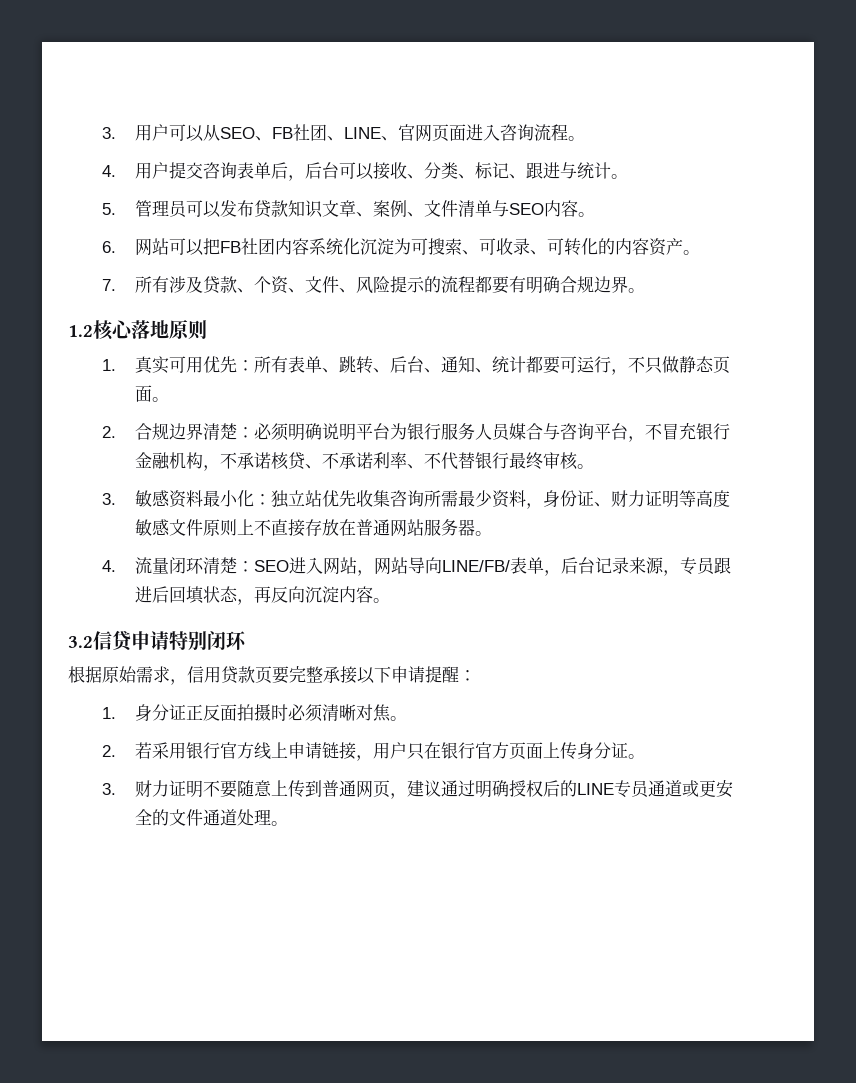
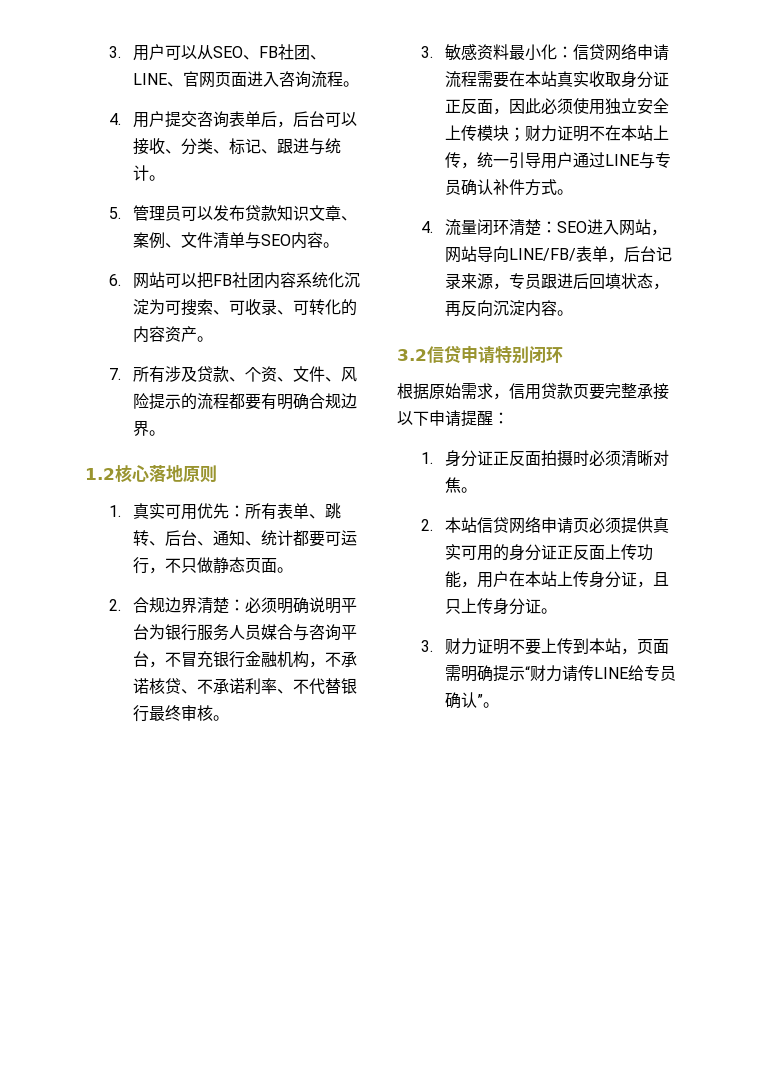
- 3.敏感资料最小化：独立站优先收集咨询所需最少资料，身份证、财力证明等高度敏感文件原则上不直接存放在普通网站服务器。
+ 3.敏感资料最小化：信贷网络申请流程需要在本站真实收取身分证正反面，因此必须使用独立安全上传模块；财力证明不在本站上传，统一引导用户通过LINE与专员确认补件方式。
- 2.若采用银行官方线上申请链接，用户只在银行官方页面上传身分证。
+ 2.本站信贷网络申请页必须提供真实可用的身分证正反面上传功能，用户在本站上传身分证，且只上传身分证。
- 3.财力证明不要随意上传到普通网页，建议通过明确授权后的LINE专员通道或更安全的文件通道处理。
+ 3.财力证明不要上传到本站，页面需明确提示“财力请传LINE给专员确认”。

